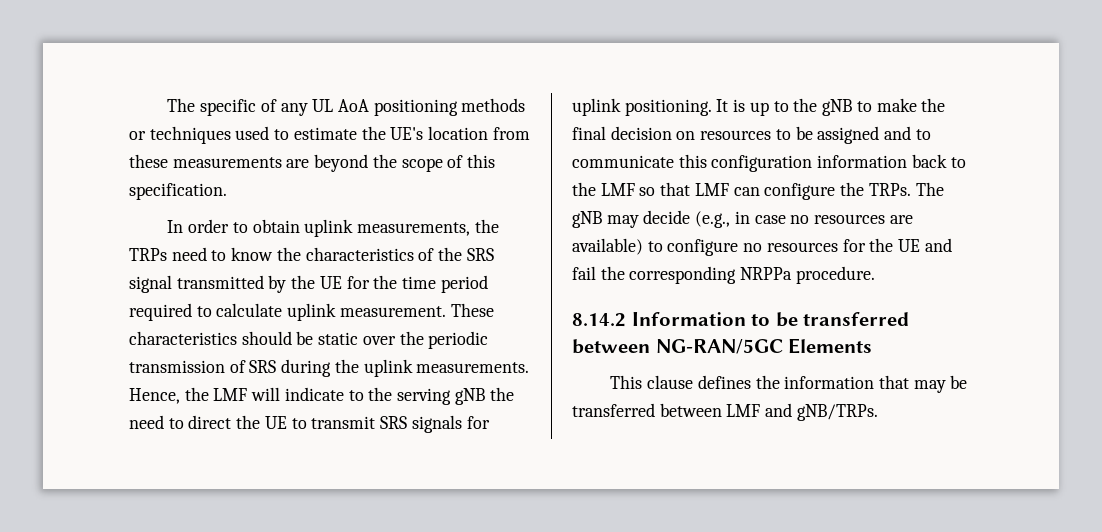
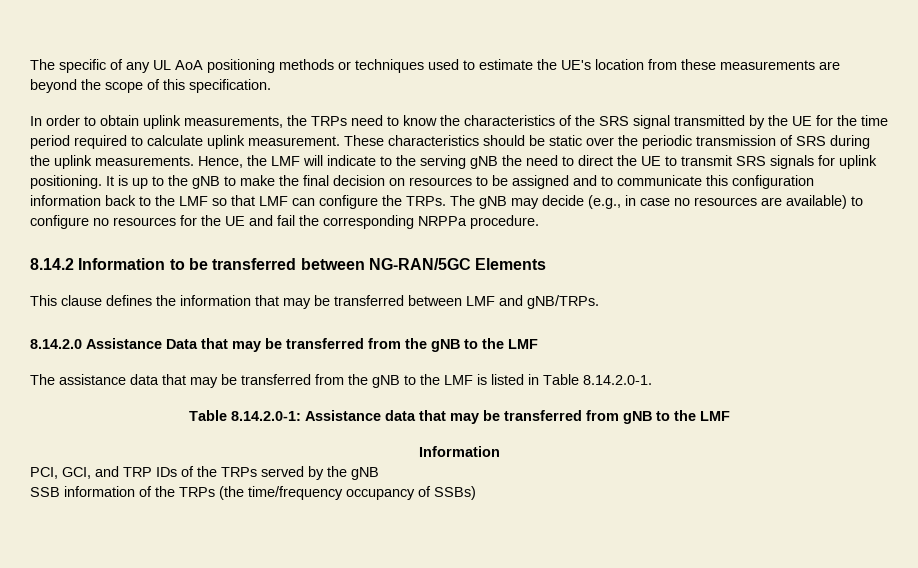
+ 8.14.2.0 Assistance Data that may be transferred from the gNB to the LMF
+ The assistance data that may be transferred from the gNB to the LMF is listed in Table 8.14.2.0-1.
+ Table 8.14.2.0-1: Assistance data that may be transferred from gNB to the LMF
+ Information
+ PCI, GCI, and TRP IDs of the TRPs served by the gNB
+ SSB information of the TRPs (the time/frequency occupancy of SSBs)

